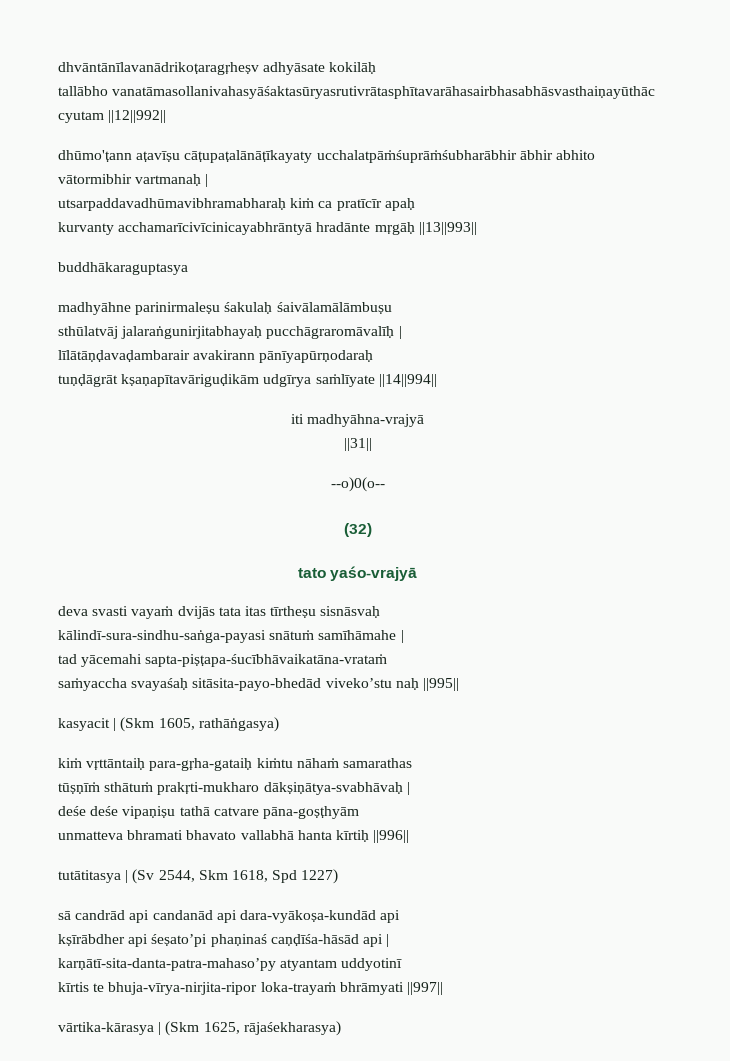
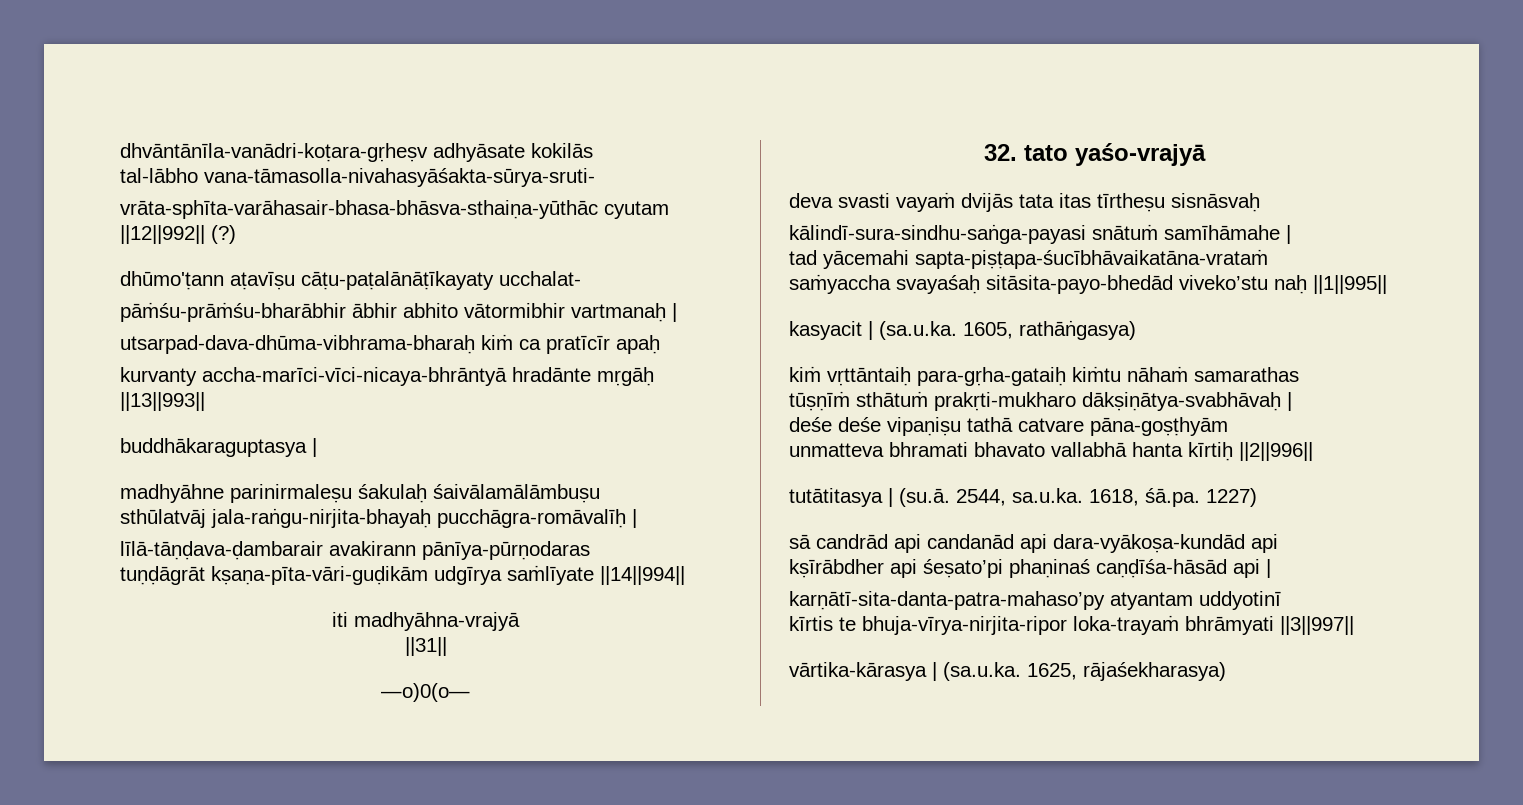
- dhvāntānīlavanādrikoṭaragṛheṣv adhyāsate kokilāḥ
- tallābho vanatāmasollanivahasyāśaktasūryasrutivrātasphītavarāhasairbhasabhāsvasthaiṇayūthāc cyutam ||12||992||
+ dhvāntānīla-vanādri-koṭara-gṛheṣv adhyāsate kokilās
+ tal-lābho vana-tāmasolla-nivahasyāśakta-sūrya-sruti-
+ vrāta-sphīta-varāhasair-bhasa-bhāsva-sthaiṇa-yūthāc cyutam ||12||992|| (?)
- dhūmo'ṭann aṭavīṣu cāṭupaṭalānāṭīkayaty ucchalatpāṁśuprāṁśubharābhir ābhir abhito vātormibhir vartmanaḥ |
+ dhūmo'ṭann aṭavīṣu cāṭu-paṭalānāṭīkayaty ucchalat-
+ pāṁśu-prāṁśu-bharābhir ābhir abhito vātormibhir vartmanaḥ |
- utsarpaddavadhūmavibhramabharaḥ kiṁ ca pratīcīr apaḥ
+ utsarpad-dava-dhūma-vibhrama-bharaḥ kiṁ ca pratīcīr apaḥ
- kurvanty acchamarīcivīcinicayabhrāntyā hradānte mṛgāḥ ||13||993||
+ kurvanty accha-marīci-vīci-nicaya-bhrāntyā hradānte mṛgāḥ ||13||993||
- buddhākaraguptasya
+ buddhākaraguptasya |
- sthūlatvāj jalaraṅgunirjitabhayaḥ pucchāgraromāvalīḥ |
- līlātāṇḍavaḍambarair avakirann pānīyapūrṇodaraḥ
+ sthūlatvāj jala-raṅgu-nirjita-bhayaḥ pucchāgra-romāvalīḥ |
+ līlā-tāṇḍava-ḍambarair avakirann pānīya-pūrṇodaras
- tuṇḍāgrāt kṣaṇapītavāriguḍikām udgīrya saṁlīyate ||14||994||
+ tuṇḍāgrāt kṣaṇa-pīta-vāri-guḍikām udgīrya saṁlīyate ||14||994||
- --o)0(o--
- (32)
- tato yaśo-vrajyā
+ —o)0(o—
+ 32. tato yaśo-vrajyā
- saṁyaccha svayaśaḥ sitāsita-payo-bhedād viveko’stu naḥ ||995||
+ saṁyaccha svayaśaḥ sitāsita-payo-bhedād viveko’stu naḥ ||1||995||
- kasyacit | (Skm 1605, rathāṅgasya)
+ kasyacit | (sa.u.ka. 1605, rathāṅgasya)
- unmatteva bhramati bhavato vallabhā hanta kīrtiḥ ||996||
+ unmatteva bhramati bhavato vallabhā hanta kīrtiḥ ||2||996||
- tutātitasya | (Sv 2544, Skm 1618, Spd 1227)
+ tutātitasya | (su.ā. 2544, sa.u.ka. 1618, śā.pa. 1227)
- kīrtis te bhuja-vīrya-nirjita-ripor loka-trayaṁ bhrāmyati ||997||
+ kīrtis te bhuja-vīrya-nirjita-ripor loka-trayaṁ bhrāmyati ||3||997||
- vārtika-kārasya | (Skm 1625, rājaśekharasya)
+ vārtika-kārasya | (sa.u.ka. 1625, rājaśekharasya)

